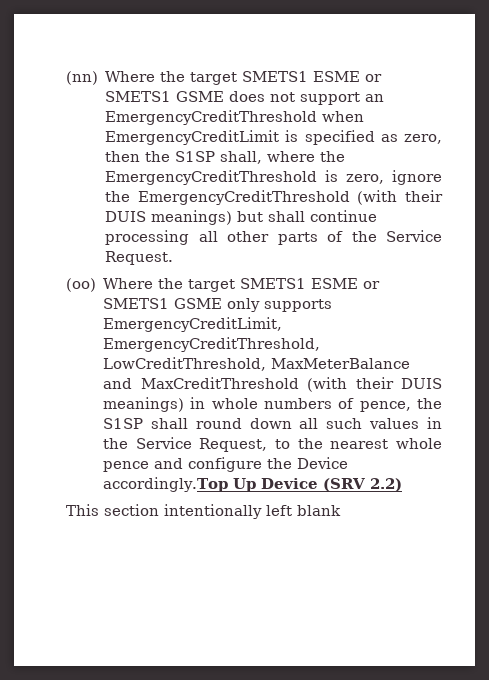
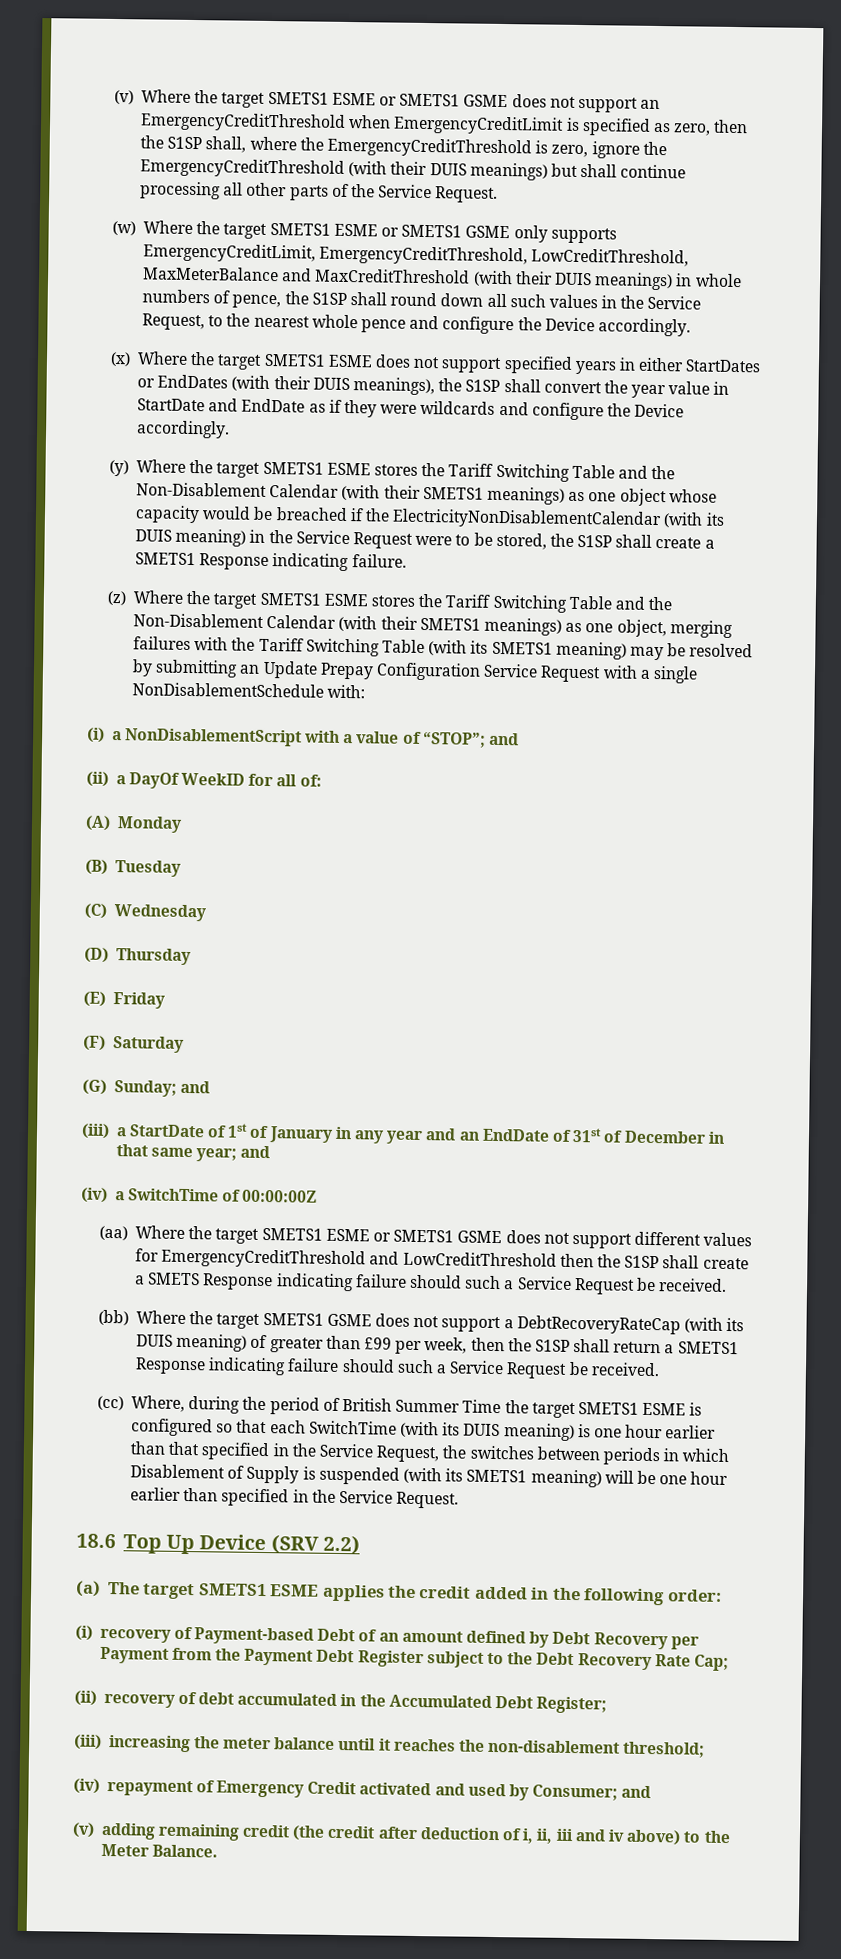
- (nn) Where the target SMETS1 ESME or SMETS1 GSME does not support an EmergencyCreditThreshold when EmergencyCreditLimit is specified as zero, then the S1SP shall, where the EmergencyCreditThreshold is zero, ignore the EmergencyCreditThreshold (with their DUIS meanings) but shall continue processing all other parts of the Service Request.
+ (v) Where the target SMETS1 ESME or SMETS1 GSME does not support an EmergencyCreditThreshold when EmergencyCreditLimit is specified as zero, then the S1SP shall, where the EmergencyCreditThreshold is zero, ignore the EmergencyCreditThreshold (with their DUIS meanings) but shall continue processing all other parts of the Service Request.
- (oo) Where the target SMETS1 ESME or SMETS1 GSME only supports EmergencyCreditLimit, EmergencyCreditThreshold, LowCreditThreshold, MaxMeterBalance and MaxCreditThreshold (with their DUIS meanings) in whole numbers of pence, the S1SP shall round down all such values in the Service Request, to the nearest whole pence and configure the Device accordingly.Top Up Device (SRV 2.2)
- This section intentionally left blank
+ (w) Where the target SMETS1 ESME or SMETS1 GSME only supports EmergencyCreditLimit, EmergencyCreditThreshold, LowCreditThreshold, MaxMeterBalance and MaxCreditThreshold (with their DUIS meanings) in whole numbers of pence, the S1SP shall round down all such values in the Service Request, to the nearest whole pence and configure the Device accordingly.
+ (x) Where the target SMETS1 ESME does not support specified years in either StartDates or EndDates (with their DUIS meanings), the S1SP shall convert the year value in StartDate and EndDate as if they were wildcards and configure the Device accordingly.
+ (y) Where the target SMETS1 ESME stores the Tariff Switching Table and the Non-Disablement Calendar (with their SMETS1 meanings) as one object whose capacity would be breached if the ElectricityNonDisablementCalendar (with its DUIS meaning) in the Service Request were to be stored, the S1SP shall create a SMETS1 Response indicating failure.
+ (z) Where the target SMETS1 ESME stores the Tariff Switching Table and the Non-Disablement Calendar (with their SMETS1 meanings) as one object, merging failures with the Tariff Switching Table (with its SMETS1 meaning) may be resolved by submitting an Update Prepay Configuration Service Request with a single NonDisablementSchedule with:
+ (i) a NonDisablementScript with a value of “STOP”; and
+ (ii) a DayOf WeekID for all of:
+ (A) Monday
+ (B) Tuesday
+ (C) Wednesday
+ (D) Thursday
+ (E) Friday
+ (F) Saturday
+ (G) Sunday; and
+ (iii) a StartDate of 1st of January in any year and an EndDate of 31st of December in that same year; and
+ (iv) a SwitchTime of 00:00:00Z
+ (aa) Where the target SMETS1 ESME or SMETS1 GSME does not support different values for EmergencyCreditThreshold and LowCreditThreshold then the S1SP shall create a SMETS Response indicating failure should such a Service Request be received.
+ (bb) Where the target SMETS1 GSME does not support a DebtRecoveryRateCap (with its DUIS meaning) of greater than £99 per week, then the S1SP shall return a SMETS1 Response indicating failure should such a Service Request be received.
+ (cc) Where, during the period of British Summer Time the target SMETS1 ESME is configured so that each SwitchTime (with its DUIS meaning) is one hour earlier than that specified in the Service Request, the switches between periods in which Disablement of Supply is suspended (with its SMETS1 meaning) will be one hour earlier than specified in the Service Request.
+ 18.6 Top Up Device (SRV 2.2)
+ (a) The target SMETS1 ESME applies the credit added in the following order:
+ (i) recovery of Payment-based Debt of an amount defined by Debt Recovery per Payment from the Payment Debt Register subject to the Debt Recovery Rate Cap;
+ (ii) recovery of debt accumulated in the Accumulated Debt Register;
+ (iii) increasing the meter balance until it reaches the non-disablement threshold;
+ (iv) repayment of Emergency Credit activated and used by Consumer; and
+ (v) adding remaining credit (the credit after deduction of i, ii, iii and iv above) to the Meter Balance.

